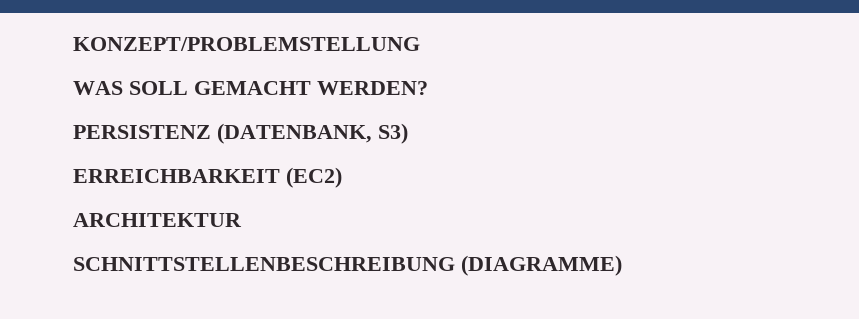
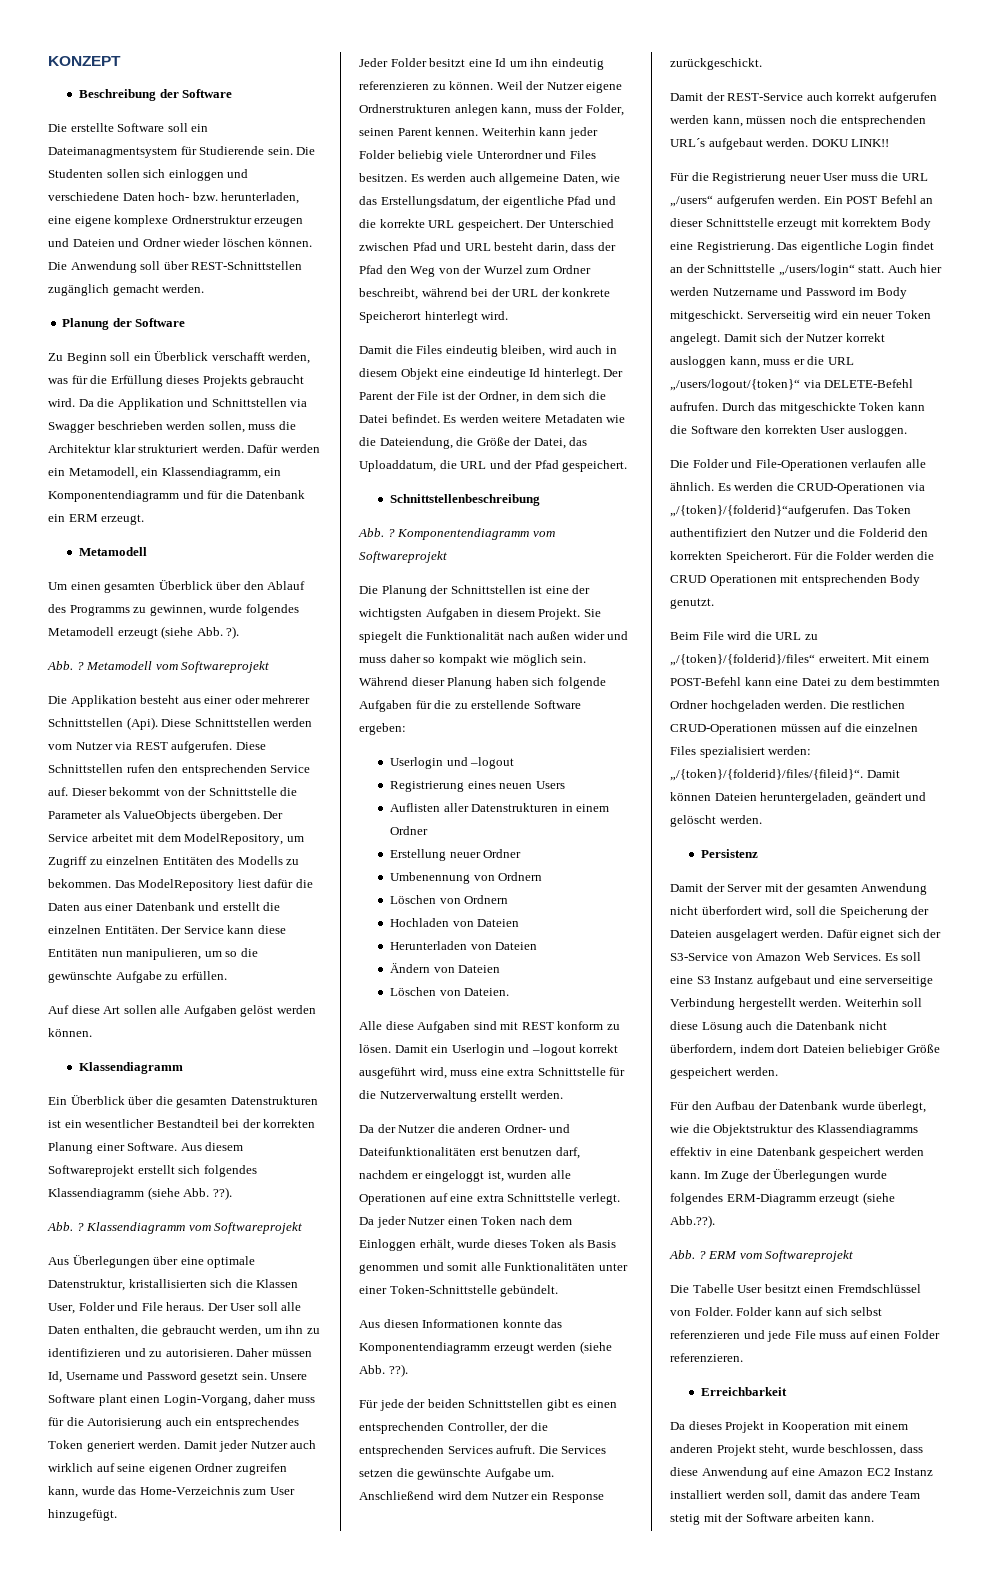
- KONZEPT/PROBLEMSTELLUNG
- WAS SOLL GEMACHT WERDEN?
- PERSISTENZ (DATENBANK, S3)
- ERREICHBARKEIT (EC2)
- ARCHITEKTUR
- SCHNITTSTELLENBESCHREIBUNG (DIAGRAMME)
+ KONZEPT
+ Beschreibung der Software
+ Die erstellte Software soll ein Dateimanagmentsystem für Studierende sein. Die Studenten sollen sich einloggen und verschiedene Daten hoch- bzw. herunterladen, eine eigene komplexe Ordnerstruktur erzeugen und Dateien und Ordner wieder löschen können. Die Anwendung soll über REST-Schnittstellen zugänglich gemacht werden.
+ Planung der Software
+ Zu Beginn soll ein Überblick verschafft werden, was für die Erfüllung dieses Projekts gebraucht wird. Da die Applikation und Schnittstellen via Swagger beschrieben werden sollen, muss die Architektur klar strukturiert werden. Dafür werden ein Metamodell, ein Klassendiagramm, ein Komponentendiagramm und für die Datenbank ein ERM erzeugt.
+ Metamodell
+ Um einen gesamten Überblick über den Ablauf des Programms zu gewinnen, wurde folgendes Metamodell erzeugt (siehe Abb. ?).
+ Abb. ? Metamodell vom Softwareprojekt
+ Die Applikation besteht aus einer oder mehrerer Schnittstellen (Api). Diese Schnittstellen werden vom Nutzer via REST aufgerufen. Diese Schnittstellen rufen den entsprechenden Service auf. Dieser bekommt von der Schnittstelle die Parameter als ValueObjects übergeben. Der Service arbeitet mit dem ModelRepository, um Zugriff zu einzelnen Entitäten des Modells zu bekommen. Das ModelRepository liest dafür die Daten aus einer Datenbank und erstellt die einzelnen Entitäten. Der Service kann diese Entitäten nun manipulieren, um so die gewünschte Aufgabe zu erfüllen.
+ Auf diese Art sollen alle Aufgaben gelöst werden können.
+ Klassendiagramm
+ Ein Überblick über die gesamten Datenstrukturen ist ein wesentlicher Bestandteil bei der korrekten Planung einer Software. Aus diesem Softwareprojekt erstellt sich folgendes Klassendiagramm (siehe Abb. ??).
+ Abb. ? Klassendiagramm vom Softwareprojekt
+ Aus Überlegungen über eine optimale Datenstruktur, kristallisierten sich die Klassen User, Folder und File heraus. Der User soll alle Daten enthalten, die gebraucht werden, um ihn zu identifizieren und zu autorisieren. Daher müssen Id, Username und Password gesetzt sein. Unsere Software plant einen Login-Vorgang, daher muss für die Autorisierung auch ein entsprechendes Token generiert werden. Damit jeder Nutzer auch wirklich auf seine eigenen Ordner zugreifen kann, wurde das Home-Verzeichnis zum User hinzugefügt.
+ Jeder Folder besitzt eine Id um ihn eindeutig referenzieren zu können. Weil der Nutzer eigene Ordnerstrukturen anlegen kann, muss der Folder, seinen Parent kennen. Weiterhin kann jeder Folder beliebig viele Unterordner und Files besitzen. Es werden auch allgemeine Daten, wie das Erstellungsdatum, der eigentliche Pfad und die korrekte URL gespeichert. Der Unterschied zwischen Pfad und URL besteht darin, dass der Pfad den Weg von der Wurzel zum Ordner beschreibt, während bei der URL der konkrete Speicherort hinterlegt wird.
+ Damit die Files eindeutig bleiben, wird auch in diesem Objekt eine eindeutige Id hinterlegt. Der Parent der File ist der Ordner, in dem sich die Datei befindet. Es werden weitere Metadaten wie die Dateiendung, die Größe der Datei, das Uploaddatum, die URL und der Pfad gespeichert.
+ Schnittstellenbeschreibung
+ Abb. ? Komponentendiagramm vom Softwareprojekt
+ Die Planung der Schnittstellen ist eine der wichtigsten Aufgaben in diesem Projekt. Sie spiegelt die Funktionalität nach außen wider und muss daher so kompakt wie möglich sein. Während dieser Planung haben sich folgende Aufgaben für die zu erstellende Software ergeben:
+ Userlogin und –logout
+ Registrierung eines neuen Users
+ Auflisten aller Datenstrukturen in einem Ordner
+ Erstellung neuer Ordner
+ Umbenennung von Ordnern
+ Löschen von Ordnern
+ Hochladen von Dateien
+ Herunterladen von Dateien
+ Ändern von Dateien
+ Löschen von Dateien.
+ Alle diese Aufgaben sind mit REST konform zu lösen. Damit ein Userlogin und –logout korrekt ausgeführt wird, muss eine extra Schnittstelle für die Nutzerverwaltung erstellt werden.
+ Da der Nutzer die anderen Ordner- und Dateifunktionalitäten erst benutzen darf, nachdem er eingeloggt ist, wurden alle Operationen auf eine extra Schnittstelle verlegt. Da jeder Nutzer einen Token nach dem Einloggen erhält, wurde dieses Token als Basis genommen und somit alle Funktionalitäten unter einer Token-Schnittstelle gebündelt.
+ Aus diesen Informationen konnte das Komponentendiagramm erzeugt werden (siehe Abb. ??).
+ Für jede der beiden Schnittstellen gibt es einen entsprechenden Controller, der die entsprechenden Services aufruft. Die Services setzen die gewünschte Aufgabe um. Anschließend wird dem Nutzer ein Response zurückgeschickt.
+ Damit der REST-Service auch korrekt aufgerufen werden kann, müssen noch die entsprechenden URL´s aufgebaut werden. DOKU LINK!!
+ Für die Registrierung neuer User muss die URL „/users“ aufgerufen werden. Ein POST Befehl an dieser Schnittstelle erzeugt mit korrektem Body eine Registrierung. Das eigentliche Login findet an der Schnittstelle „/users/login“ statt. Auch hier werden Nutzername und Password im Body mitgeschickt. Serverseitig wird ein neuer Token angelegt. Damit sich der Nutzer korrekt ausloggen kann, muss er die URL „/users/logout/{token}“ via DELETE-Befehl aufrufen. Durch das mitgeschickte Token kann die Software den korrekten User ausloggen.
+ Die Folder und File-Operationen verlaufen alle ähnlich. Es werden die CRUD-Operationen via „/{token}/{folderid}“aufgerufen. Das Token authentifiziert den Nutzer und die Folderid den korrekten Speicherort. Für die Folder werden die CRUD Operationen mit entsprechenden Body genutzt.
+ Beim File wird die URL zu „/{token}/{folderid}/files“ erweitert. Mit einem POST-Befehl kann eine Datei zu dem bestimmten Ordner hochgeladen werden. Die restlichen CRUD-Operationen müssen auf die einzelnen Files spezialisiert werden: „/{token}/{folderid}/files/{fileid}“. Damit können Dateien heruntergeladen, geändert und gelöscht werden.
+ Persistenz
+ Damit der Server mit der gesamten Anwendung nicht überfordert wird, soll die Speicherung der Dateien ausgelagert werden. Dafür eignet sich der S3-Service von Amazon Web Services. Es soll eine S3 Instanz aufgebaut und eine serverseitige Verbindung hergestellt werden. Weiterhin soll diese Lösung auch die Datenbank nicht überfordern, indem dort Dateien beliebiger Größe gespeichert werden.
+ Für den Aufbau der Datenbank wurde überlegt, wie die Objektstruktur des Klassendiagramms effektiv in eine Datenbank gespeichert werden kann. Im Zuge der Überlegungen wurde folgendes ERM-Diagramm erzeugt (siehe Abb.??).
+ Abb. ? ERM vom Softwareprojekt
+ Die Tabelle User besitzt einen Fremdschlüssel von Folder. Folder kann auf sich selbst referenzieren und jede File muss auf einen Folder referenzieren.
+ Erreichbarkeit
+ Da dieses Projekt in Kooperation mit einem anderen Projekt steht, wurde beschlossen, dass diese Anwendung auf eine Amazon EC2 Instanz installiert werden soll, damit das andere Team stetig mit der Software arbeiten kann.

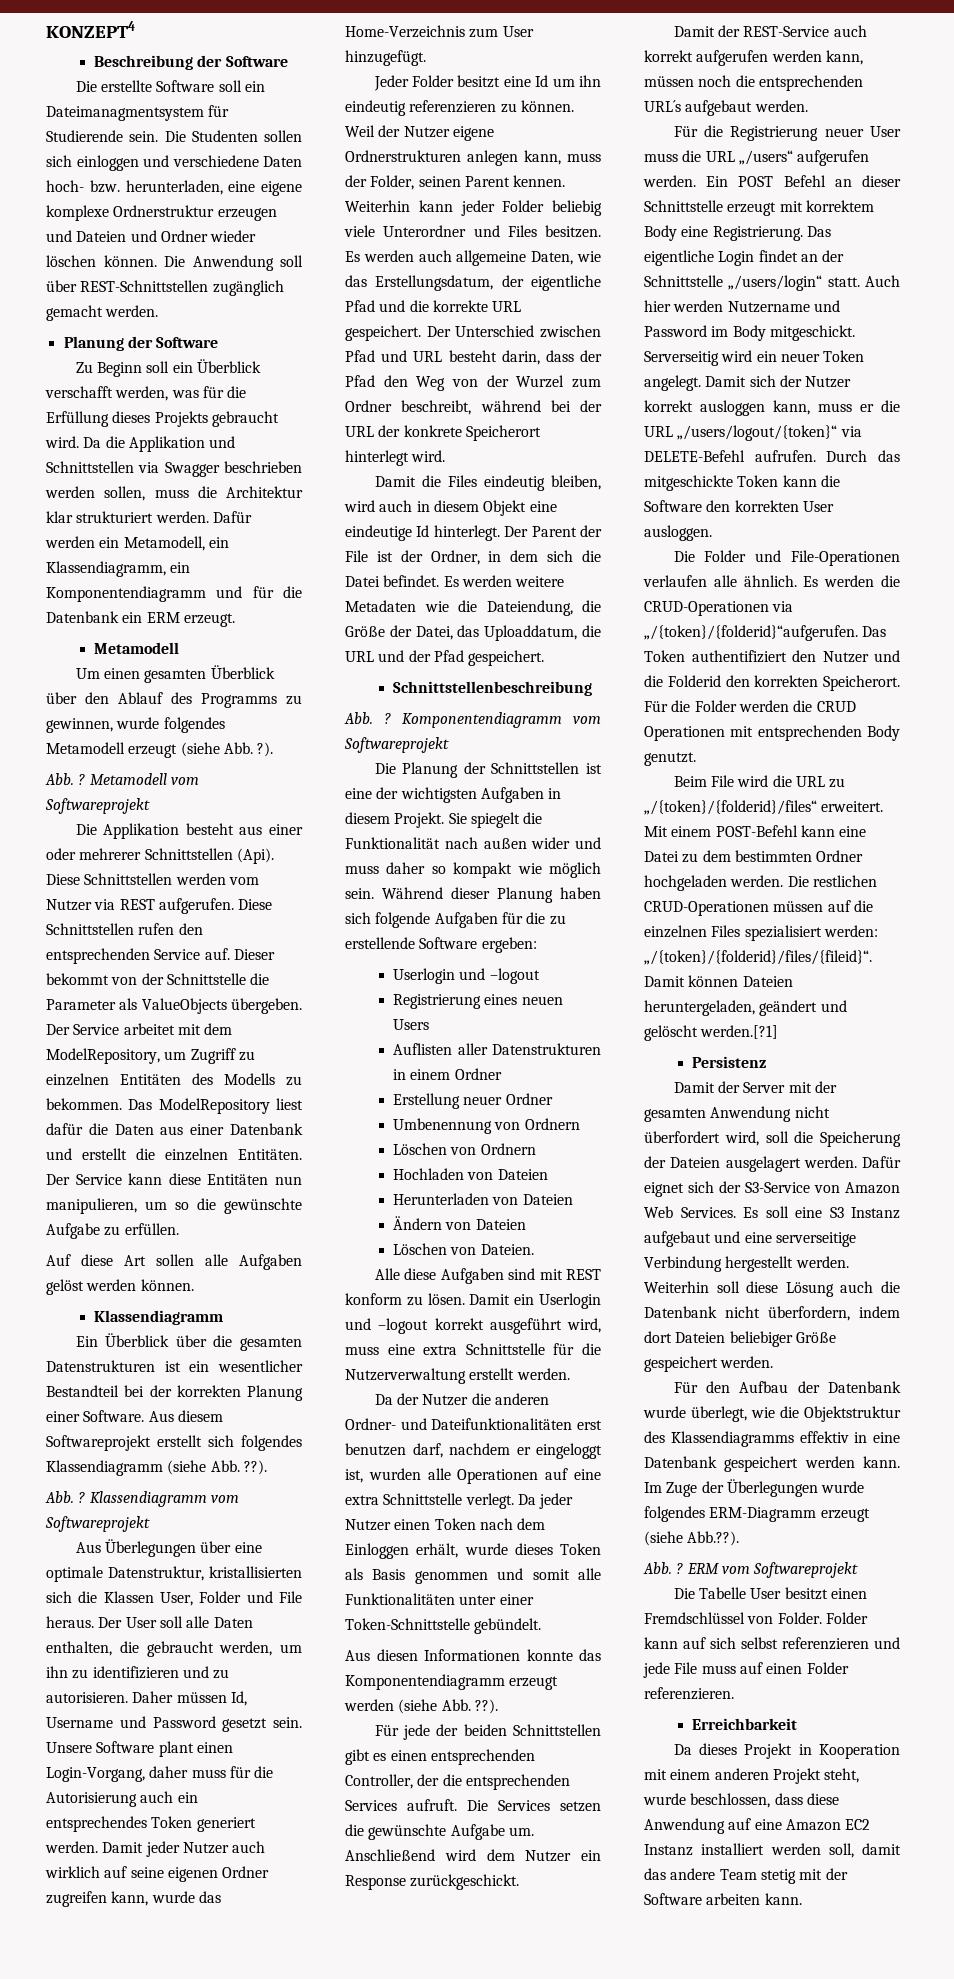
- KONZEPT
+ KONZEPT4
- DOKU LINK!!
- Damit können Dateien heruntergeladen, geändert und gelöscht werden.
+ Damit können Dateien heruntergeladen, geändert und gelöscht werden.[?1]

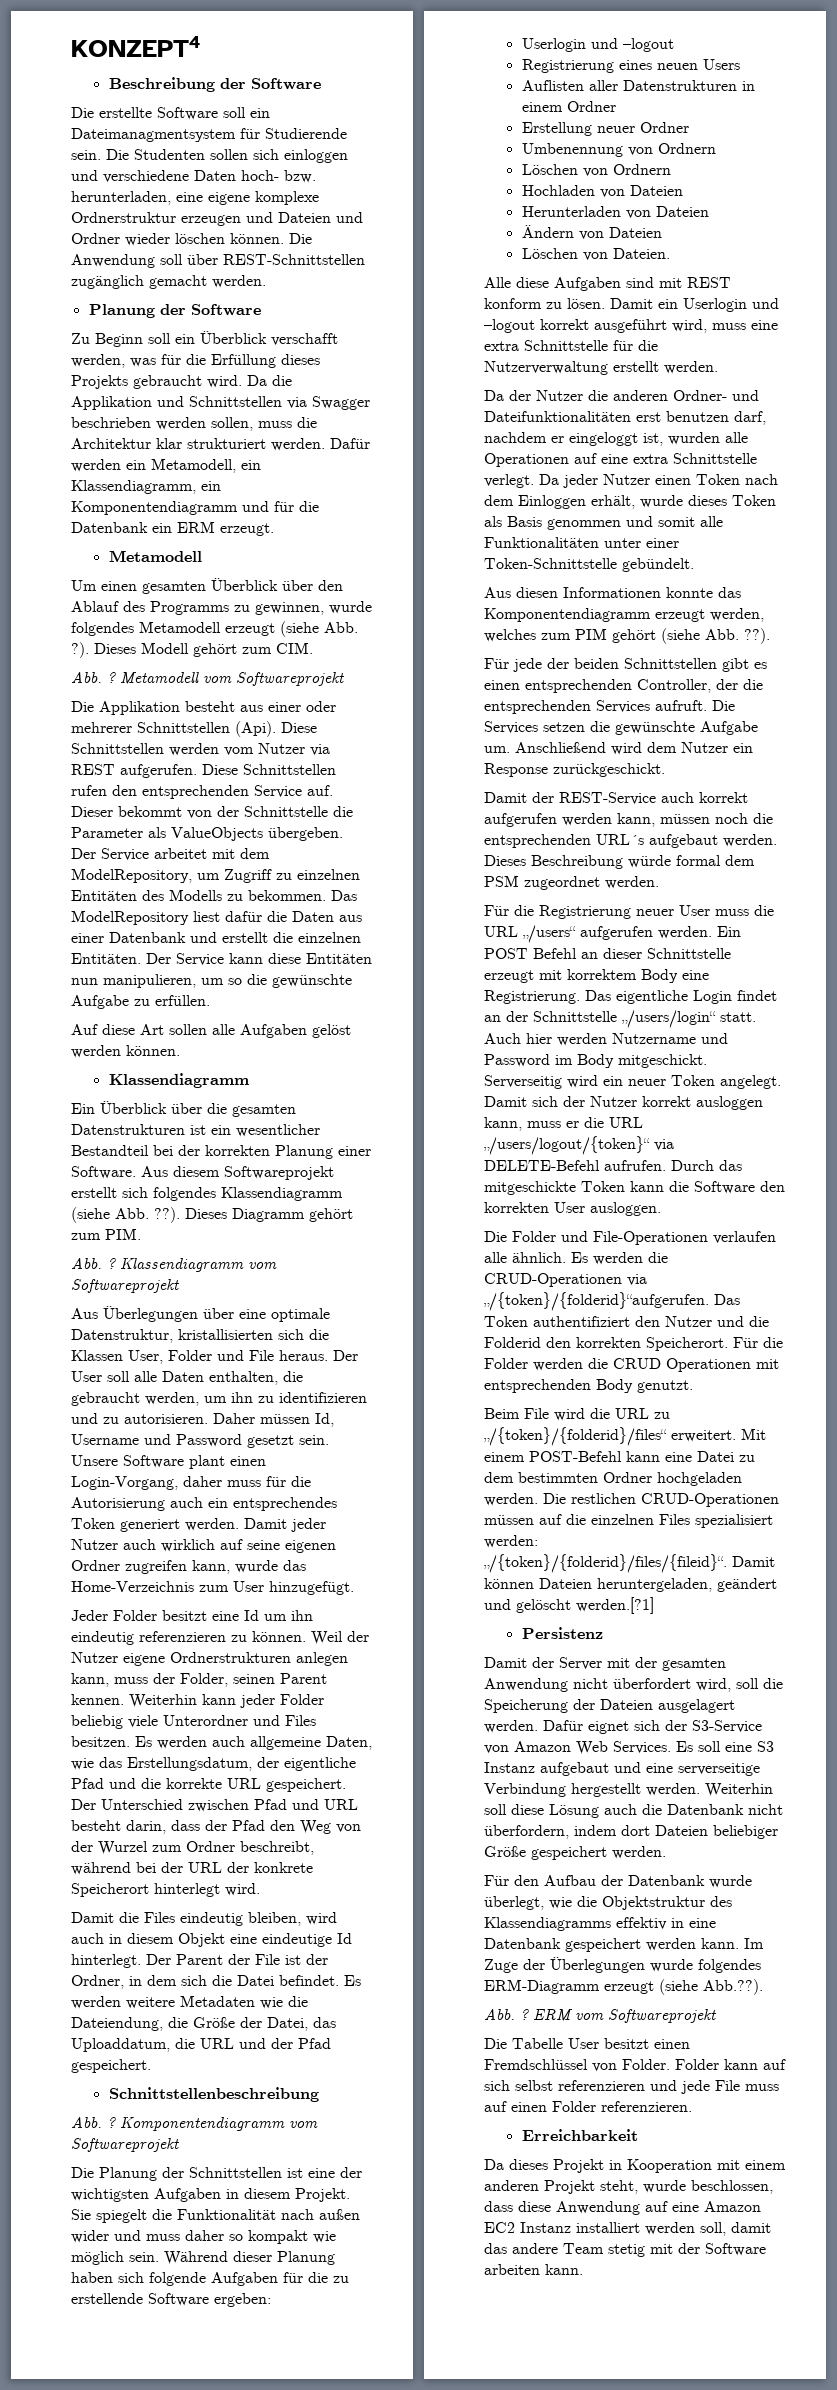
+ Dieses Modell gehört zum CIM.
+ Dieses Diagramm gehört zum PIM.
- Aus diesen Informationen konnte das Komponentendiagramm erzeugt werden (siehe Abb. ??).
+ Aus diesen Informationen konnte das Komponentendiagramm erzeugt werden, welches zum PIM gehört (siehe Abb. ??).
+ Dieses Beschreibung würde formal dem PSM zugeordnet werden.

